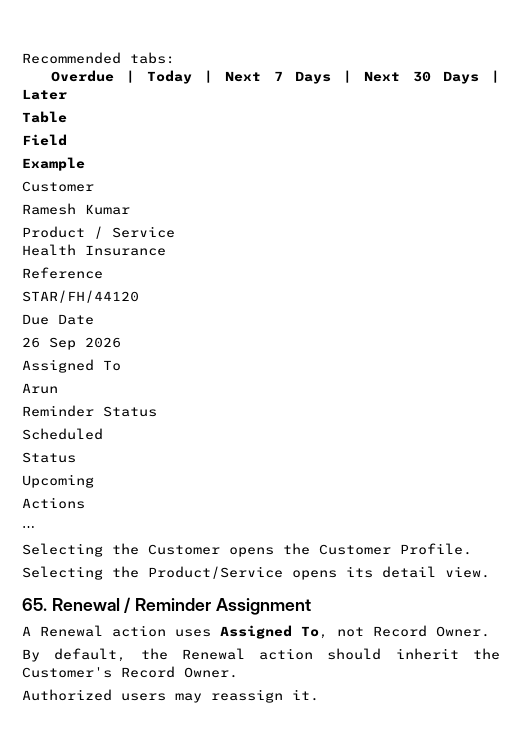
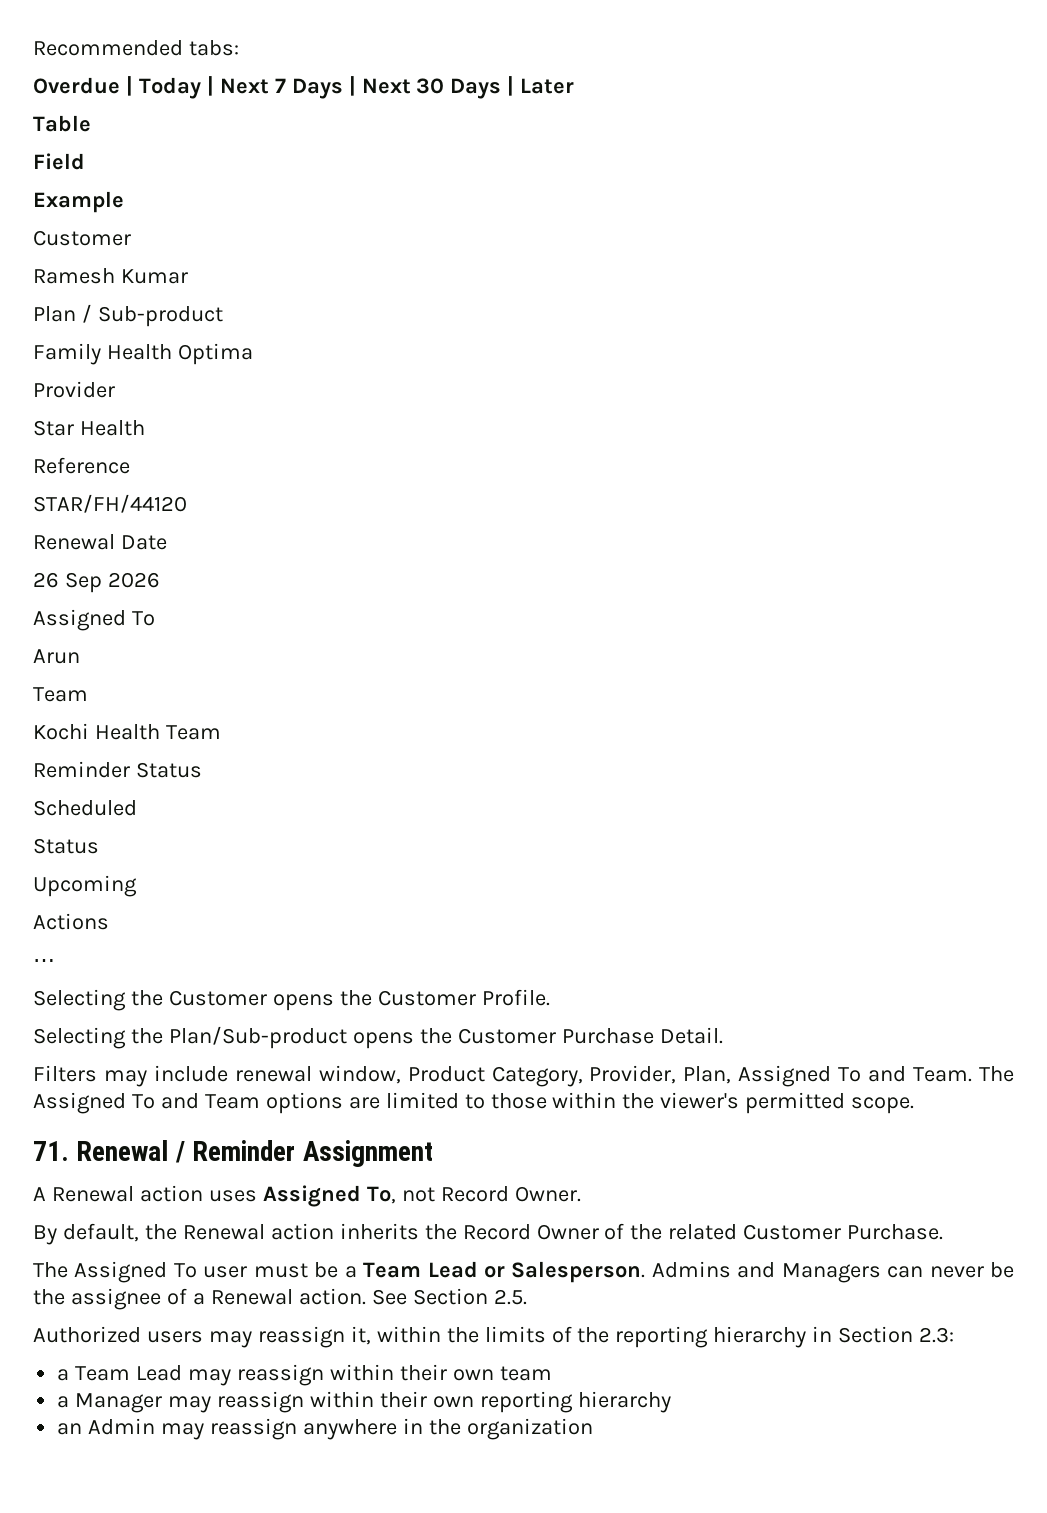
- Product / Service
- Health Insurance
+ Plan / Sub-product
+ Family Health Optima
+ Provider
+ Star Health
- Due Date
+ Renewal Date
  Arun
+ Team
+ Kochi Health Team
- Selecting the Product/Service opens its detail view.
- 65. Renewal / Reminder Assignment
+ Selecting the Plan/Sub-product opens the Customer Purchase Detail.
+ Filters may include renewal window, Product Category, Provider, Plan, Assigned To and Team. The Assigned To and Team options are limited to those within the viewer's permitted scope.
+ 71. Renewal / Reminder Assignment
- By default, the Renewal action should inherit the Customer's Record Owner.
- Authorized users may reassign it.
+ By default, the Renewal action inherits the Record Owner of the related Customer Purchase.
+ The Assigned To user must be a Team Lead or Salesperson. Admins and Managers can never be the assignee of a Renewal action. See Section 2.5.
+ Authorized users may reassign it, within the limits of the reporting hierarchy in Section 2.3:
+ a Team Lead may reassign within their own team
+ a Manager may reassign within their own reporting hierarchy
+ an Admin may reassign anywhere in the organization

